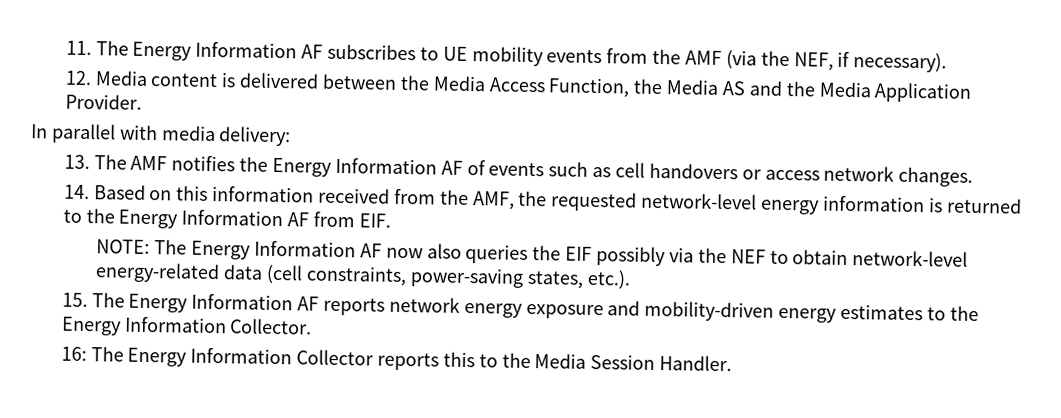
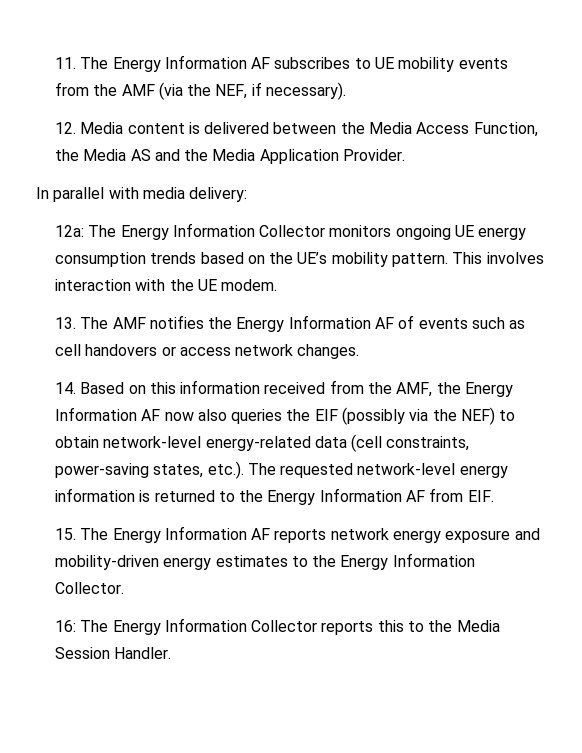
+ 12a: The Energy Information Collector monitors ongoing UE energy consumption trends based on the UE’s mobility pattern. This involves interaction with the UE modem.
- 14. Based on this information received from the AMF, the requested network-level energy information is returned to the Energy Information AF from EIF.
+ 14. Based on this information received from the AMF, the Energy Information AF now also queries the EIF (possibly via the NEF) to obtain network-level energy-related data (cell constraints, power-saving states, etc.). The requested network-level energy information is returned to the Energy Information AF from EIF.
- NOTE: The Energy Information AF now also queries the EIF possibly via the NEF to obtain network-level energy-related data (cell constraints, power-saving states, etc.).

